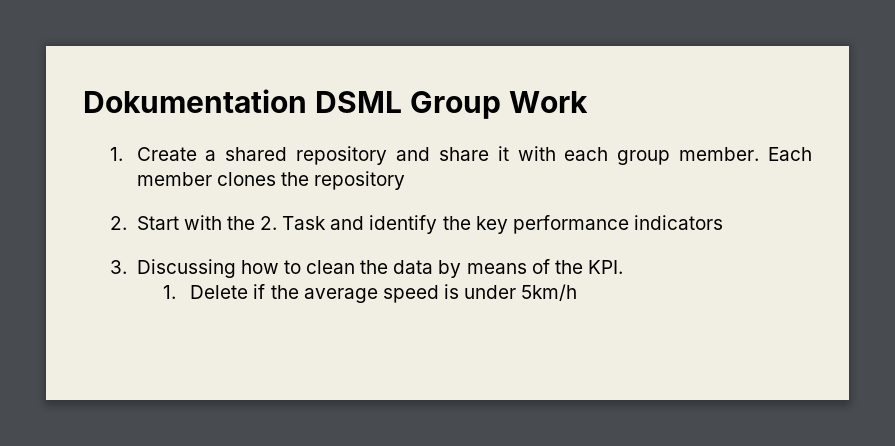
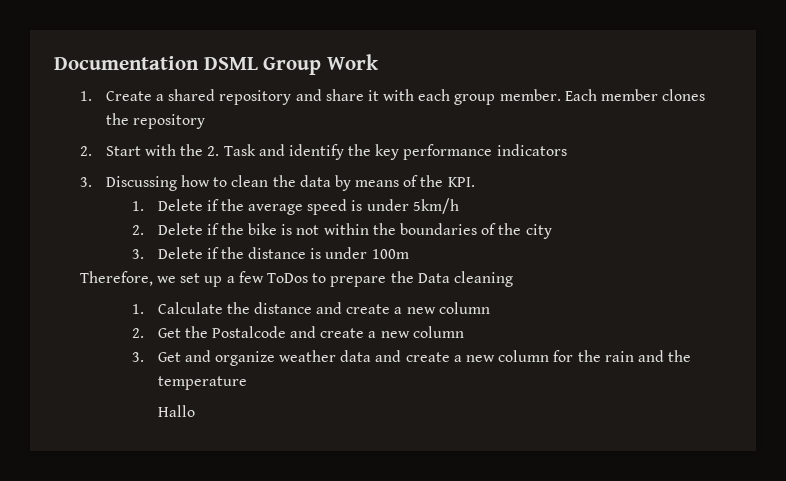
- Dokumentation DSML Group Work
+ Documentation DSML Group Work
+ 2. Delete if the bike is not within the boundaries of the city
+ 3. Delete if the distance is under 100m
+ Therefore, we set up a few ToDos to prepare the Data cleaning
+ 1. Calculate the distance and create a new column
+ 2. Get the Postalcode and create a new column
+ 3. Get and organize weather data and create a new column for the rain and the temperature
+ Hallo

